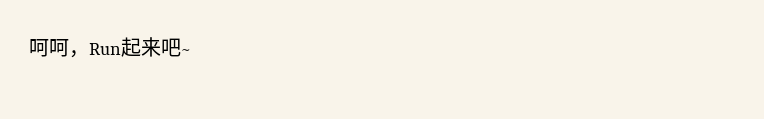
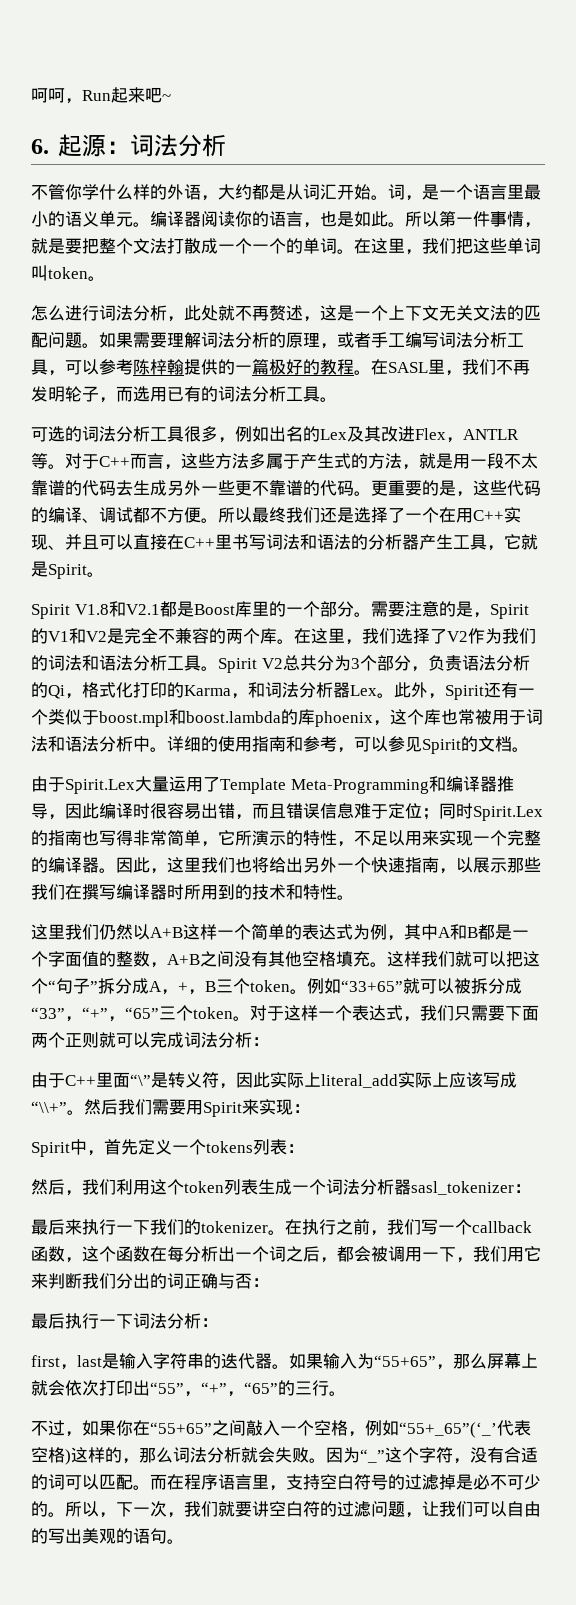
+ 6.起源：词法分析
+ 不管你学什么样的外语，大约都是从词汇开始。词，是一个语言里最小的语义单元。编译器阅读你的语言，也是如此。所以第一件事情，就是要把整个文法打散成一个一个的单词。在这里，我们把这些单词叫token。
+ 怎么进行词法分析，此处就不再赘述，这是一个上下文无关文法的匹配问题。如果需要理解词法分析的原理，或者手工编写词法分析工具，可以参考陈梓翰提供的一篇极好的教程。在SASL里，我们不再发明轮子，而选用已有的词法分析工具。
+ 可选的词法分析工具很多，例如出名的Lex及其改进Flex，ANTLR等。对于C++而言，这些方法多属于产生式的方法，就是用一段不太靠谱的代码去生成另外一些更不靠谱的代码。更重要的是，这些代码的编译、调试都不方便。所以最终我们还是选择了一个在用C++实现、并且可以直接在C++里书写词法和语法的分析器产生工具，它就是Spirit。
+ Spirit V1.8和V2.1都是Boost库里的一个部分。需要注意的是，Spirit的V1和V2是完全不兼容的两个库。在这里，我们选择了V2作为我们的词法和语法分析工具。Spirit V2总共分为3个部分，负责语法分析的Qi，格式化打印的Karma，和词法分析器Lex。此外，Spirit还有一个类似于boost.mpl和boost.lambda的库phoenix，这个库也常被用于词法和语法分析中。详细的使用指南和参考，可以参见Spirit的文档。
+ 由于Spirit.Lex大量运用了Template Meta-Programming和编译器推导，因此编译时很容易出错，而且错误信息难于定位；同时Spirit.Lex的指南也写得非常简单，它所演示的特性，不足以用来实现一个完整的编译器。因此，这里我们也将给出另外一个快速指南，以展示那些我们在撰写编译器时所用到的技术和特性。
+ 这里我们仍然以A+B这样一个简单的表达式为例，其中A和B都是一个字面值的整数，A+B之间没有其他空格填充。这样我们就可以把这个“句子”拆分成A，+，B三个token。例如“33+65”就可以被拆分成“33”，“+”，“65”三个token。对于这样一个表达式，我们只需要下面两个正则就可以完成词法分析：
+ 由于C++里面“\”是转义符，因此实际上literal_add实际上应该写成“\\+”。然后我们需要用Spirit来实现：
+ Spirit中，首先定义一个tokens列表：
+ 然后，我们利用这个token列表生成一个词法分析器sasl_tokenizer：
+ 最后来执行一下我们的tokenizer。在执行之前，我们写一个callback函数，这个函数在每分析出一个词之后，都会被调用一下，我们用它来判断我们分出的词正确与否：
+ 最后执行一下词法分析：
+ first，last是输入字符串的迭代器。如果输入为“55+65”，那么屏幕上就会依次打印出“55”，“+”，“65”的三行。
+ 不过，如果你在“55+65”之间敲入一个空格，例如“55+_65”(‘_’代表空格)这样的，那么词法分析就会失败。因为“_”这个字符，没有合适的词可以匹配。而在程序语言里，支持空白符号的过滤掉是必不可少的。所以，下一次，我们就要讲空白符的过滤问题，让我们可以自由的写出美观的语句。

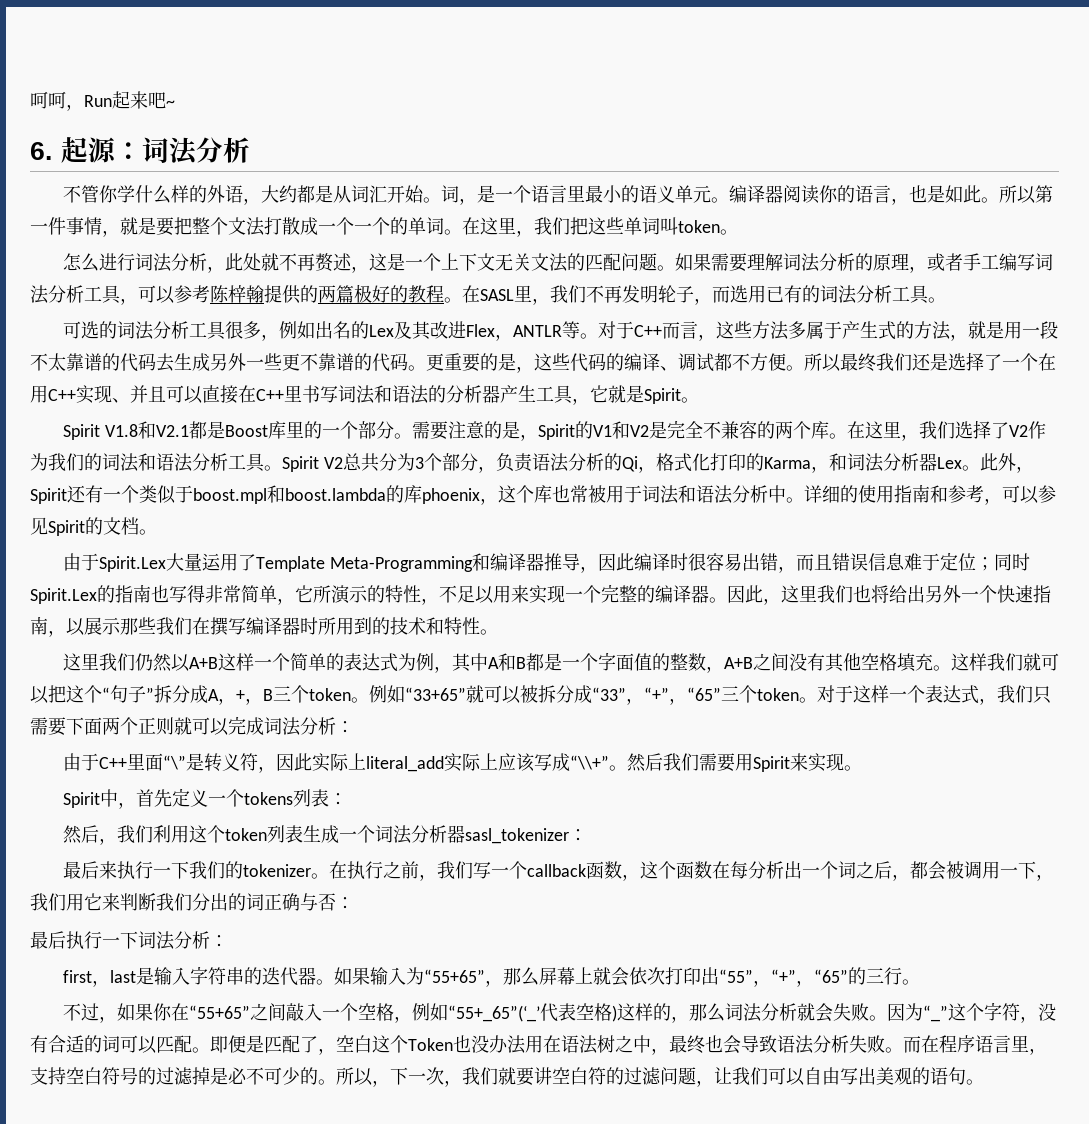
- 如果需要理解词法分析的原理，或者手工编写词法分析工具，可以参考陈梓翰提供的一篇极好的教程。
+ 如果需要理解词法分析的原理，或者手工编写词法分析工具，可以参考陈梓翰提供的两篇极好的教程。
- 然后我们需要用Spirit来实现：
+ 然后我们需要用Spirit来实现。
+ 即便是匹配了，空白这个Token也没办法用在语法树之中，最终也会导致语法分析失败。
- 所以，下一次，我们就要讲空白符的过滤问题，让我们可以自由的写出美观的语句。
+ 所以，下一次，我们就要讲空白符的过滤问题，让我们可以自由写出美观的语句。

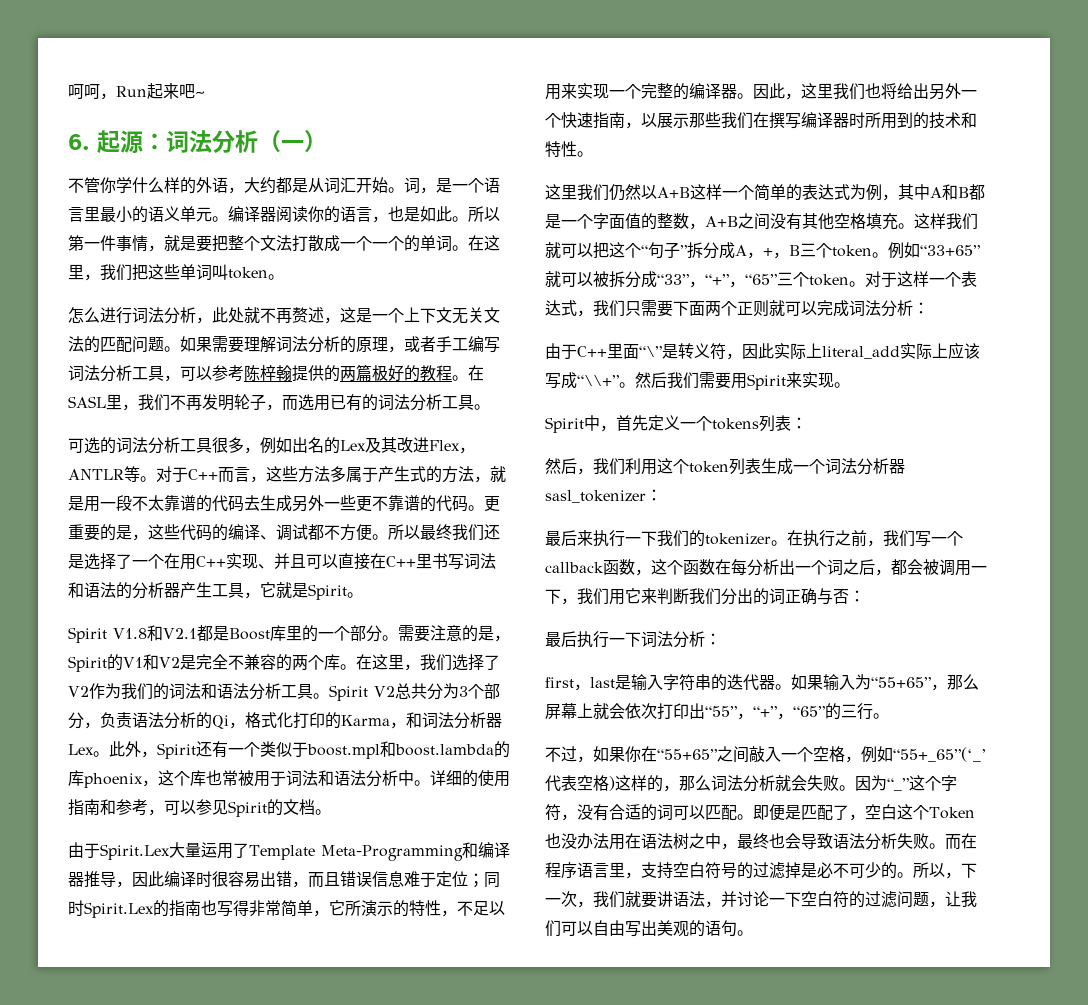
- 6.起源：词法分析
+ 6.起源：词法分析（一）
- 所以，下一次，我们就要讲空白符的过滤问题，让我们可以自由写出美观的语句。
+ 所以，下一次，我们就要讲语法，并讨论一下空白符的过滤问题，让我们可以自由写出美观的语句。

